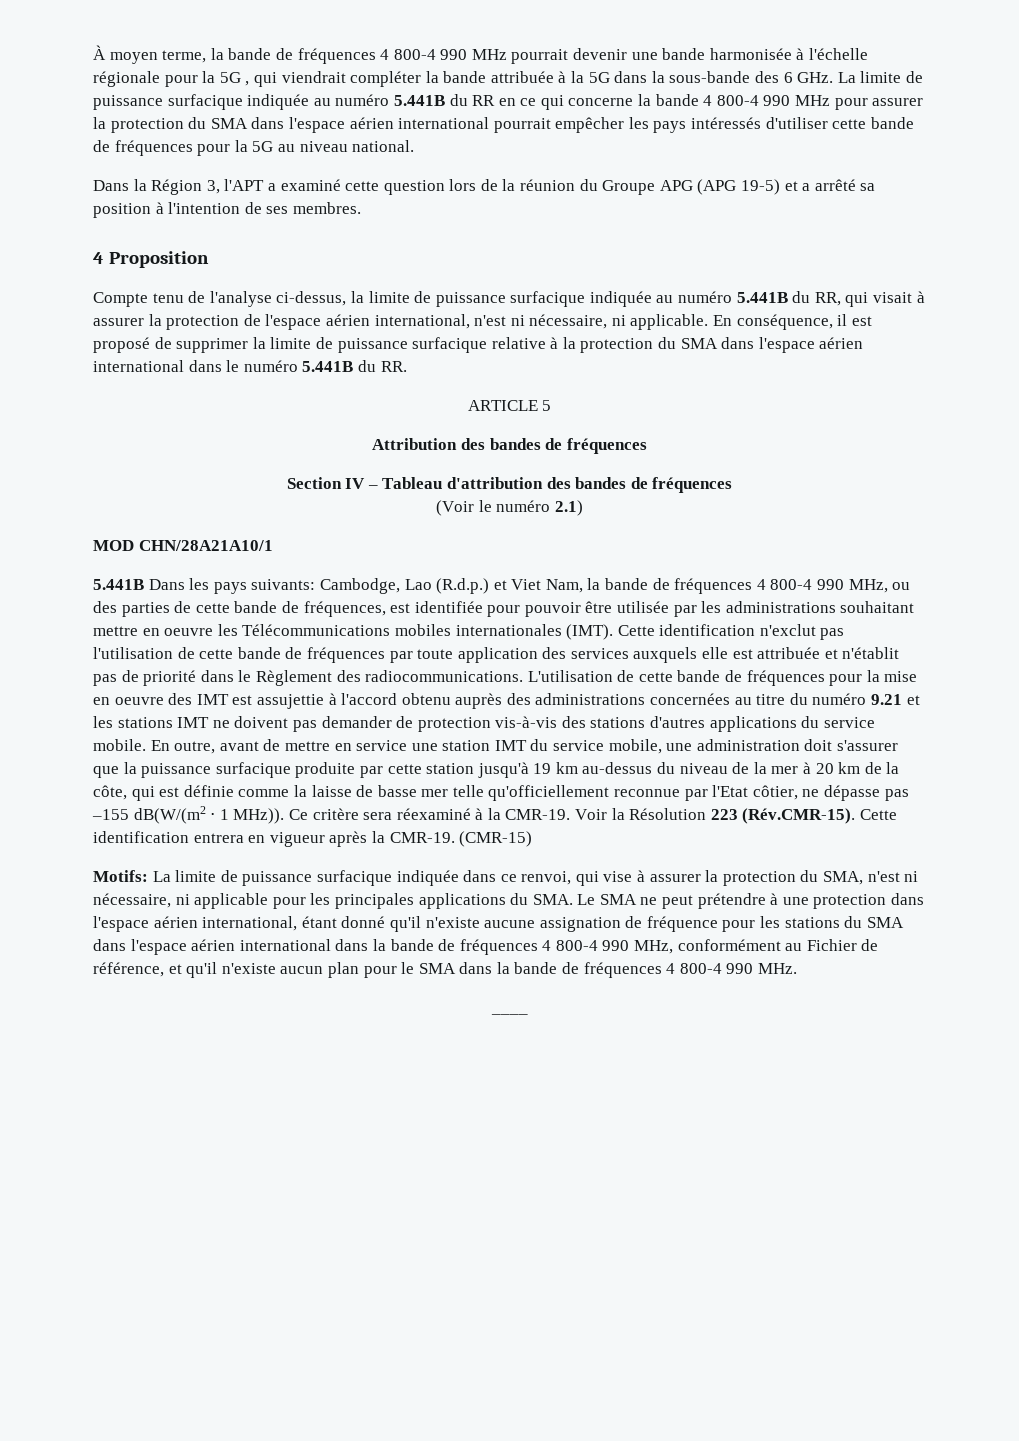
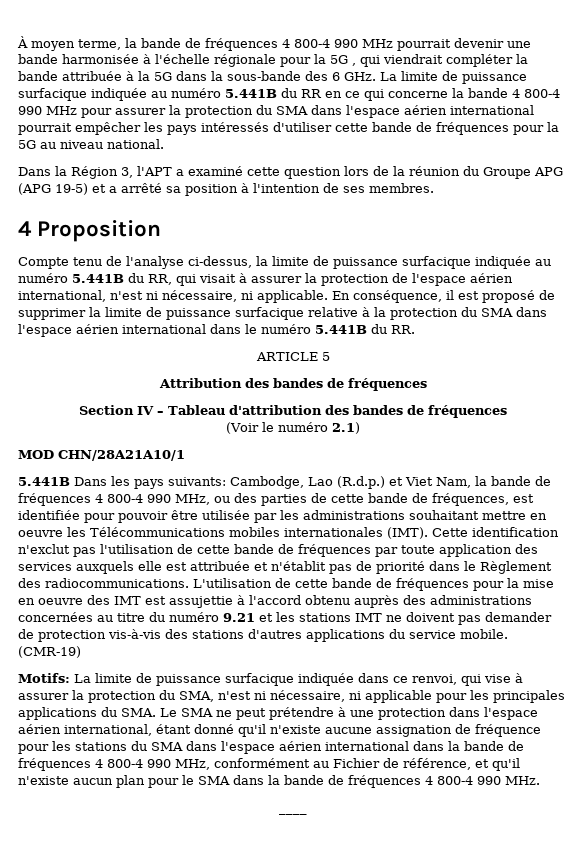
- En outre, avant de mettre en service une station IMT du service mobile, une administration doit s'assurer que la puissance surfacique produite par cette station jusqu'à 19 km au-dessus du niveau de la mer à 20 km de la côte, qui est définie comme la laisse de basse mer telle qu'officiellement reconnue par l'Etat côtier, ne dépasse pas –155 dB(W/(m2 ⋅ 1 MHz)). Ce critère sera réexaminé à la CMR-19. Voir la Résolution 223 (Rév.CMR-15). Cette identification entrera en vigueur après la CMR-19. (CMR-15)
+ (CMR-19)

